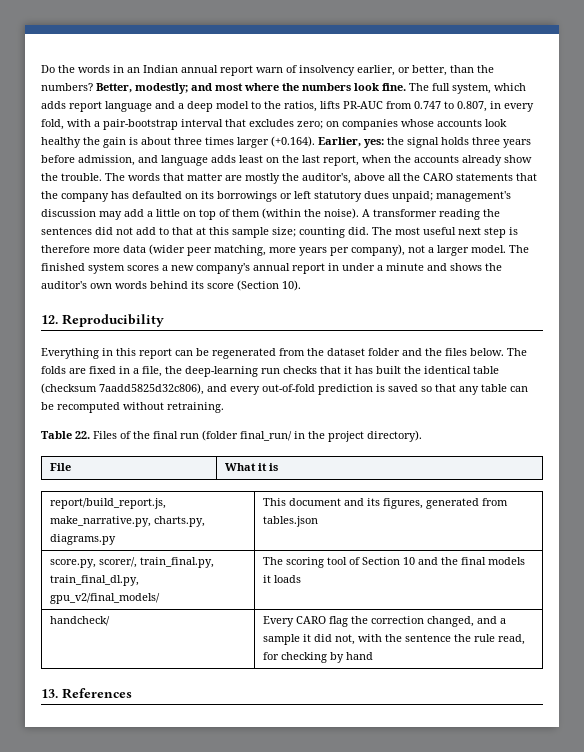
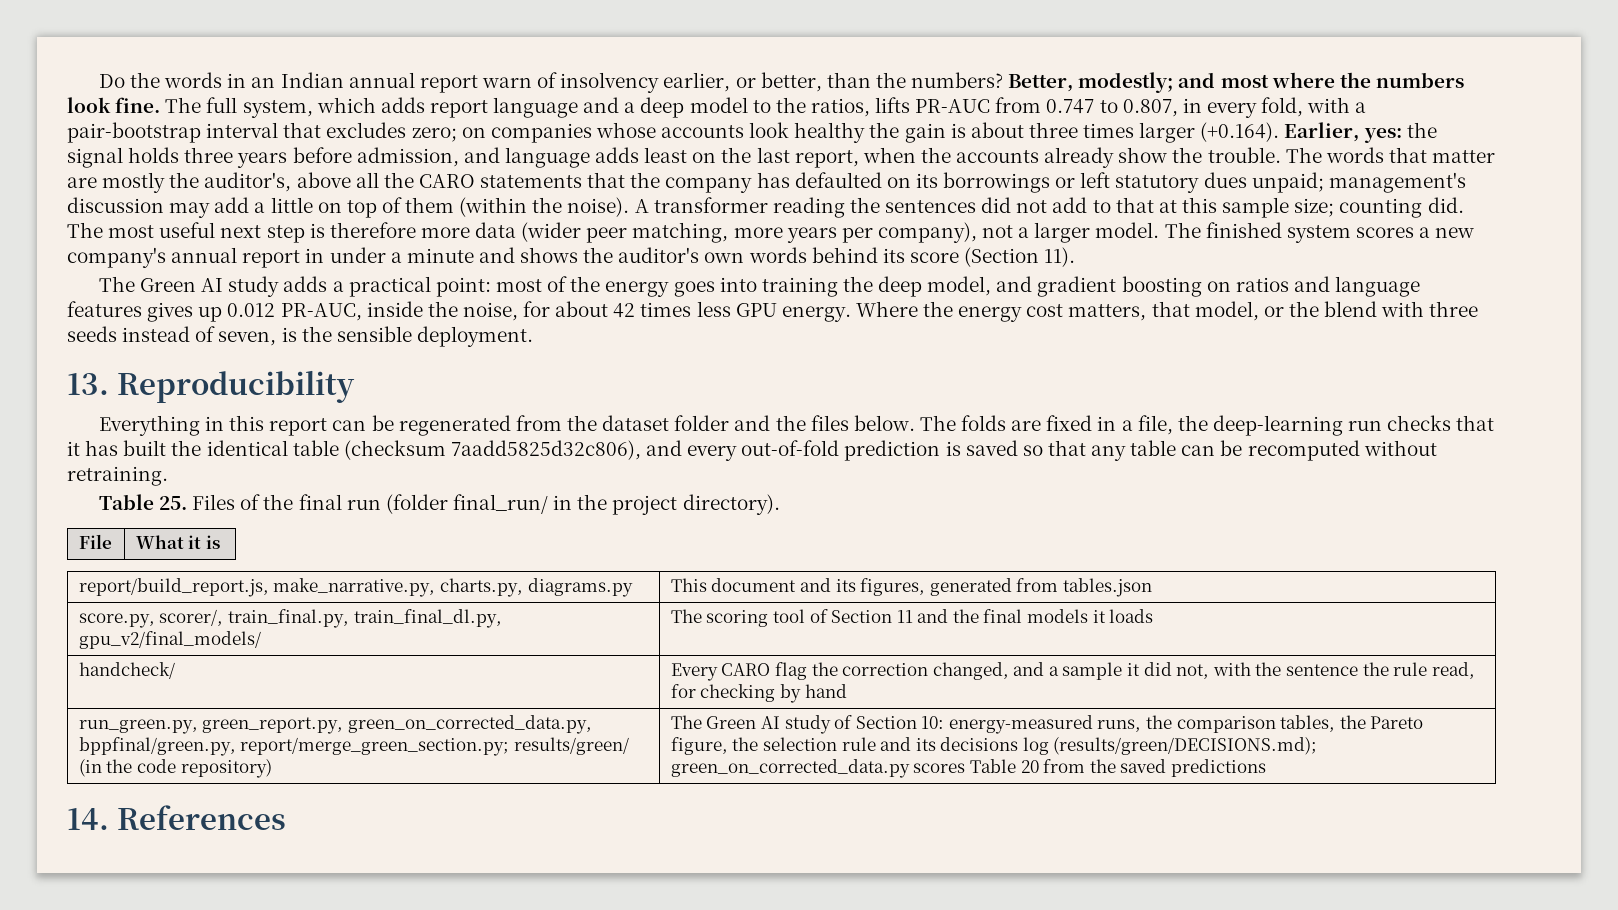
- The finished system scores a new company's annual report in under a minute and shows the auditor's own words behind its score (Section 10).
- 12. Reproducibility
+ The finished system scores a new company's annual report in under a minute and shows the auditor's own words behind its score (Section 11).
+ The Green AI study adds a practical point: most of the energy goes into training the deep model, and gradient boosting on ratios and language features gives up 0.012 PR-AUC, inside the noise, for about 42 times less GPU energy. Where the energy cost matters, that model, or the blend with three seeds instead of seven, is the sensible deployment.
+ 13. Reproducibility
- Table 22. Files of the final run (folder final_run/ in the project directory).
+ Table 25. Files of the final run (folder final_run/ in the project directory).
- score.py, scorer/, train_final.py, train_final_dl.py, gpu_v2/final_models/ | The scoring tool of Section 10 and the final models it loads
+ score.py, scorer/, train_final.py, train_final_dl.py, gpu_v2/final_models/ | The scoring tool of Section 11 and the final models it loads
- 13. References
+ run_green.py, green_report.py, green_on_corrected_data.py, bppfinal/green.py, report/merge_green_section.py; results/green/ (in the code repository) | The Green AI study of Section 10: energy-measured runs, the comparison tables, the Pareto figure, the selection rule and its decisions log (results/green/DECISIONS.md); green_on_corrected_data.py scores Table 20 from the saved predictions
+ 14. References

